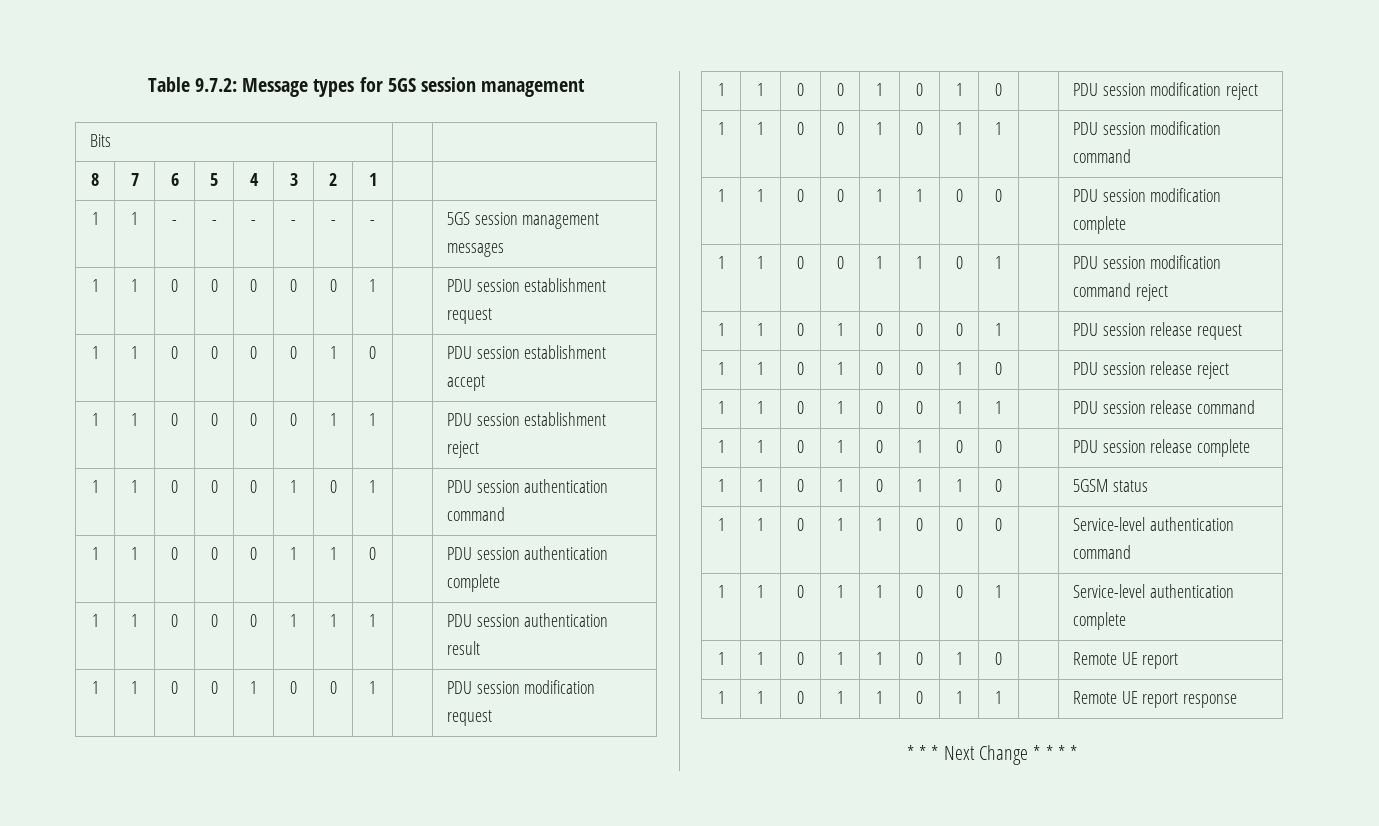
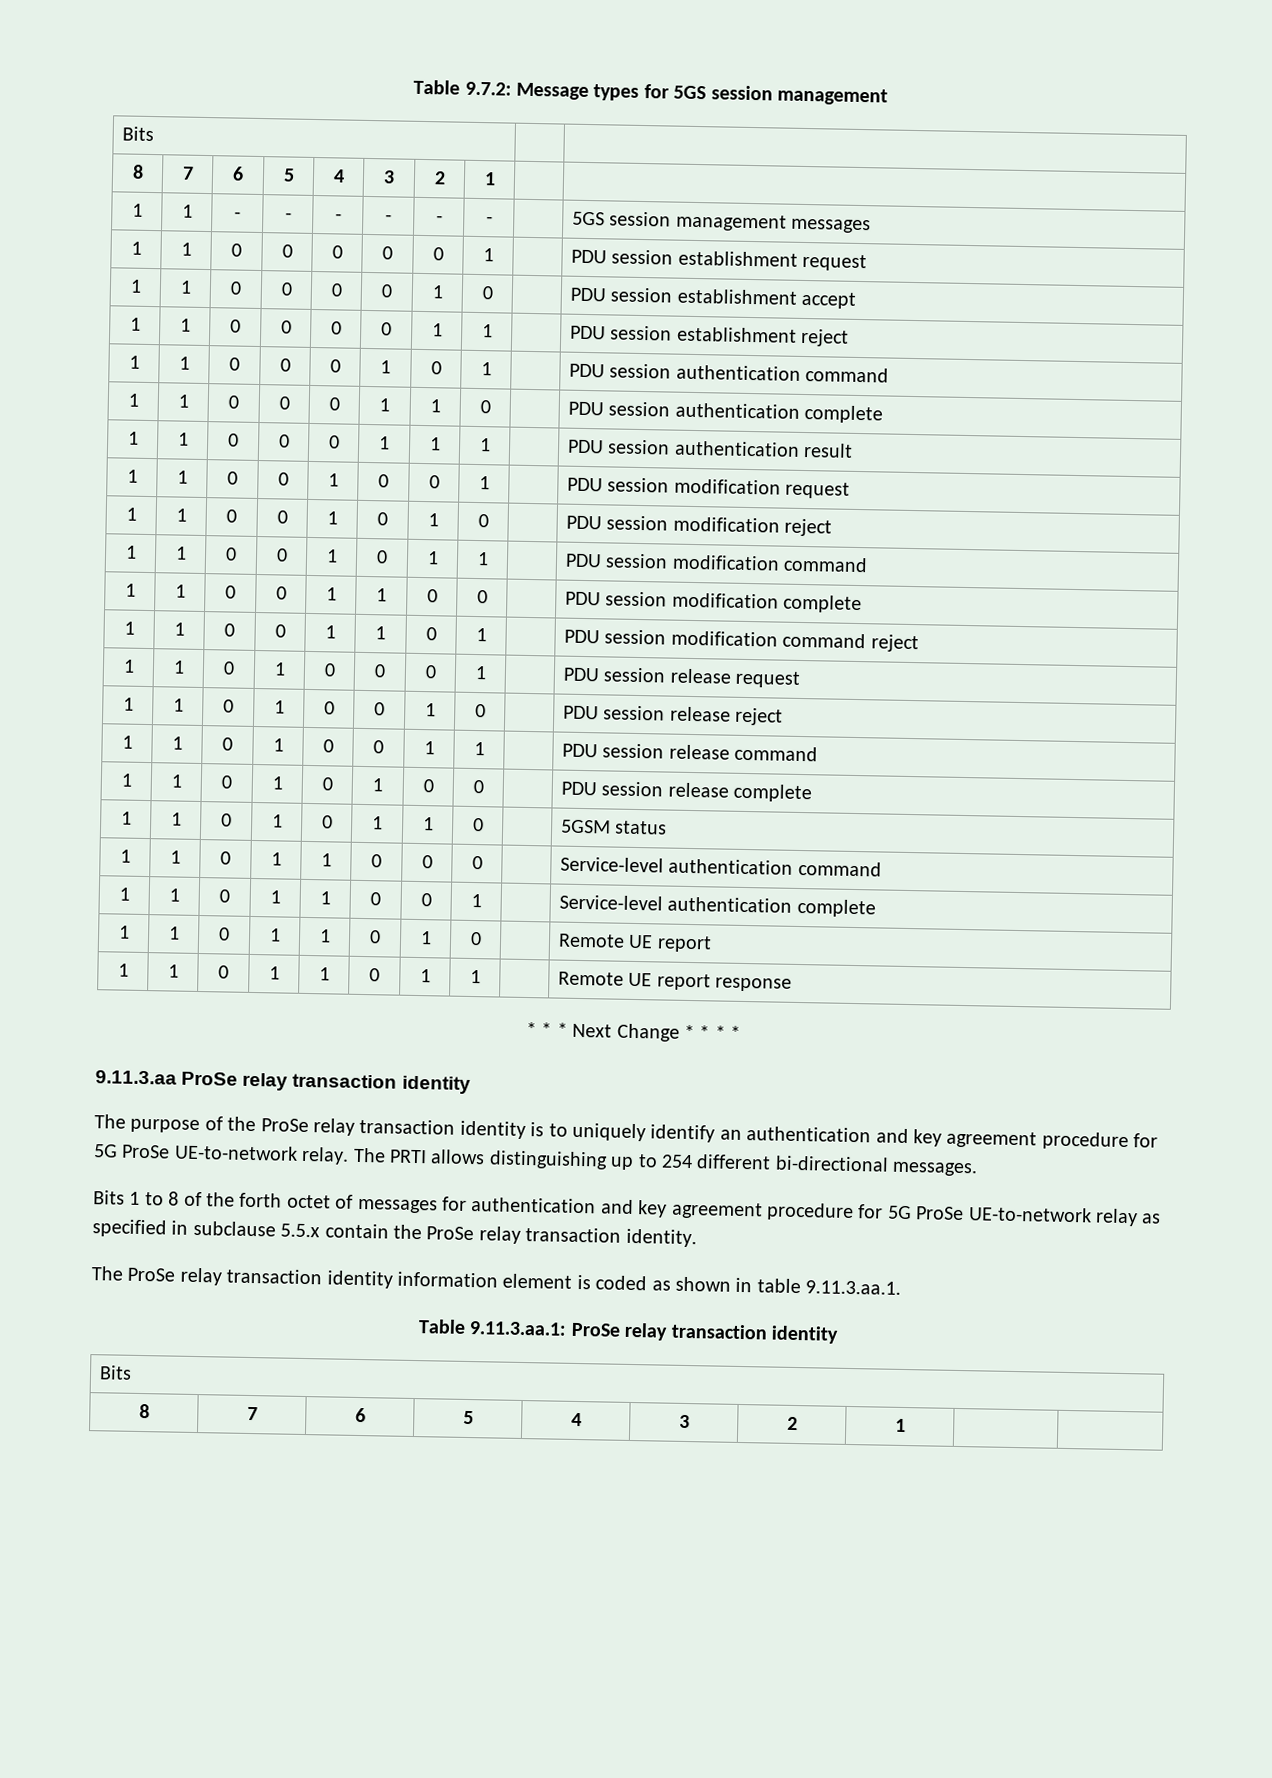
+ 9.11.3.aa ProSe relay transaction identity
+ The purpose of the ProSe relay transaction identity is to uniquely identify an authentication and key agreement procedure for 5G ProSe UE-to-network relay. The PRTI allows distinguishing up to 254 different bi-directional messages.
+ Bits 1 to 8 of the forth octet of messages for authentication and key agreement procedure for 5G ProSe UE-to-network relay as specified in subclause 5.5.x contain the ProSe relay transaction identity.
+ The ProSe relay transaction identity information element is coded as shown in table 9.11.3.aa.1.
+ Table 9.11.3.aa.1: ProSe relay transaction identity
+ Bits
+ 8 | 7 | 6 | 5 | 4 | 3 | 2 | 1 | |

